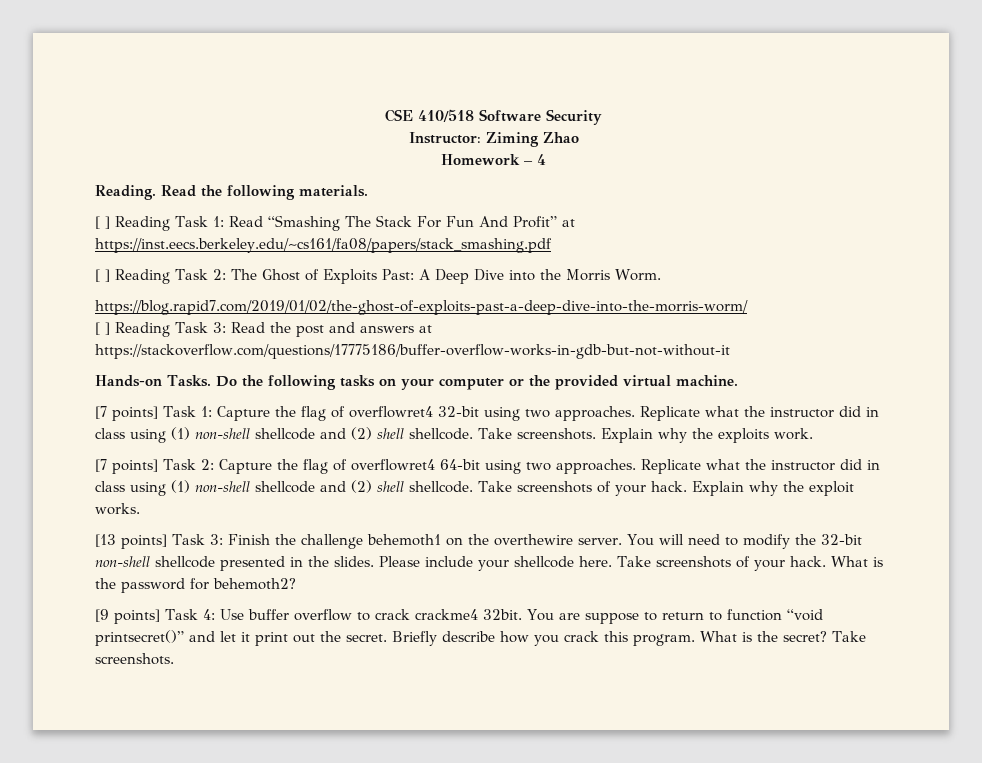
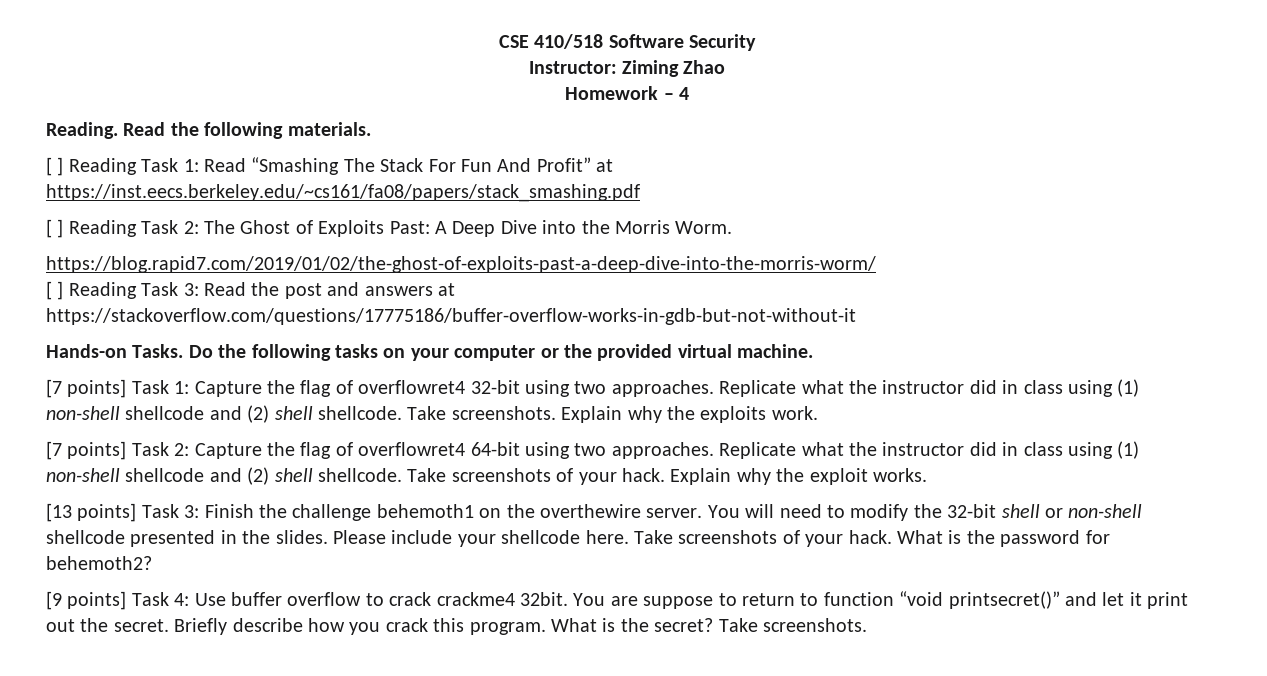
- You will need to modify the 32-bit non-shell shellcode presented in the slides.
+ You will need to modify the 32-bit shell or non-shell shellcode presented in the slides.

